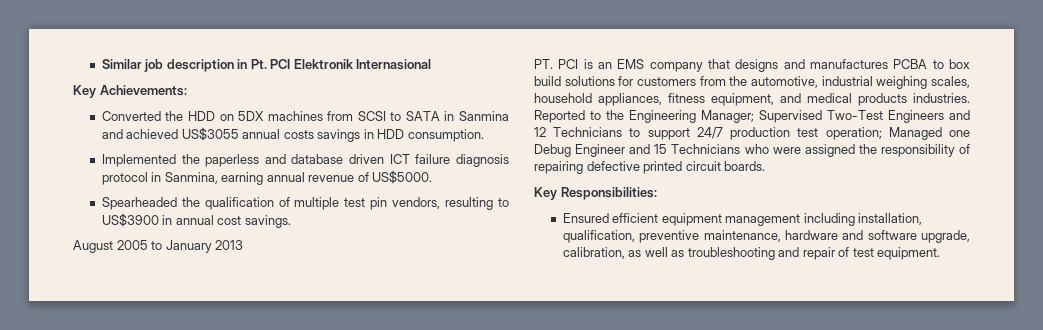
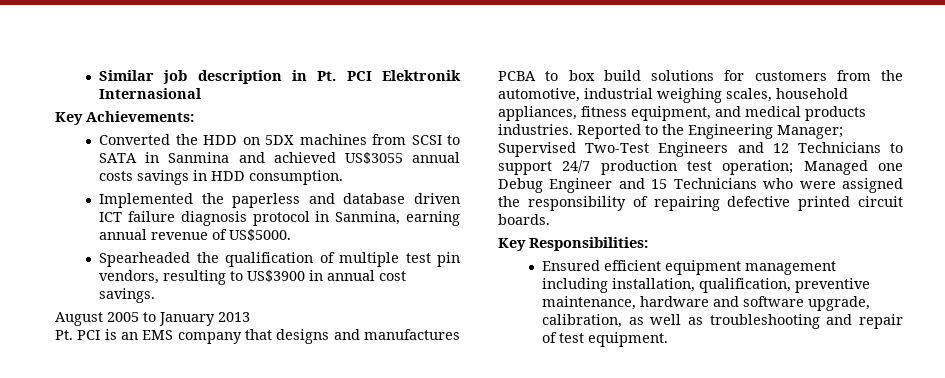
- PT. PCI is an EMS company that designs and manufactures PCBA to box build solutions for customers from the automotive, industrial weighing scales, household appliances, fitness equipment, and medical products industries.
+ Pt. PCI is an EMS company that designs and manufactures PCBA to box build solutions for customers from the automotive, industrial weighing scales, household appliances, fitness equipment, and medical products industries.

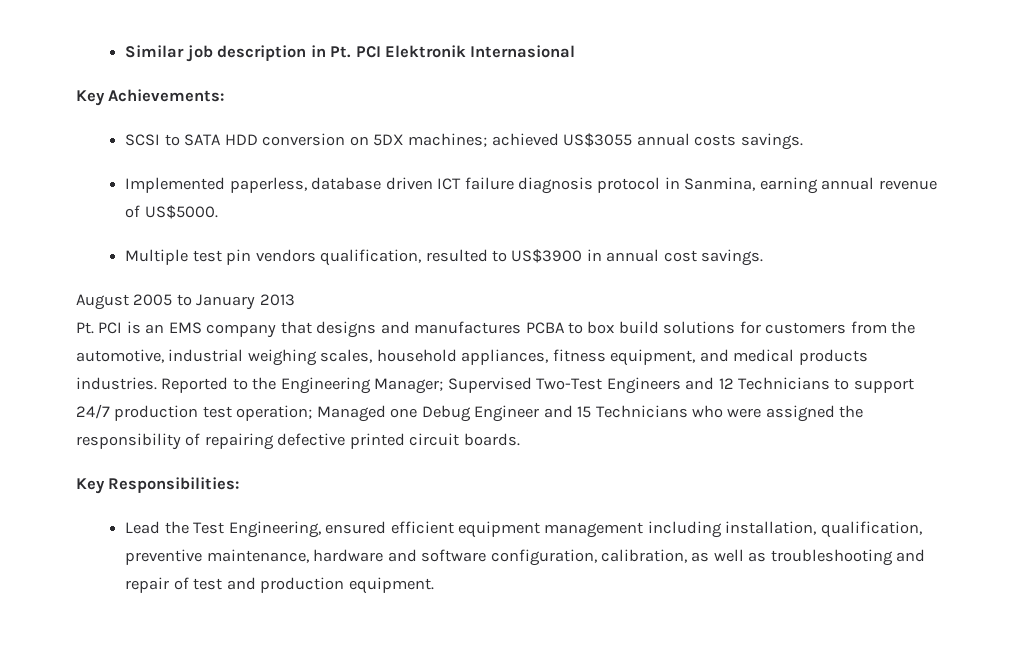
- Converted the HDD on 5DX machines from SCSI to SATA in Sanmina and achieved US$3055 annual costs savings in HDD consumption.
- Implemented the paperless and database driven ICT failure diagnosis protocol in Sanmina, earning annual revenue of US$5000.
+ SCSI to SATA HDD conversion on 5DX machines; achieved US$3055 annual costs savings.
+ Implemented paperless, database driven ICT failure diagnosis protocol in Sanmina, earning annual revenue of US$5000.
- Spearheaded the qualification of multiple test pin vendors, resulting to US$3900 in annual cost savings.
+ Multiple test pin vendors qualification, resulted to US$3900 in annual cost savings.
- Ensured efficient equipment management including installation, qualification, preventive maintenance, hardware and software upgrade, calibration, as well as troubleshooting and repair of test equipment.
+ Lead the Test Engineering, ensured efficient equipment management including installation, qualification, preventive maintenance, hardware and software configuration, calibration, as well as troubleshooting and repair of test and production equipment.

